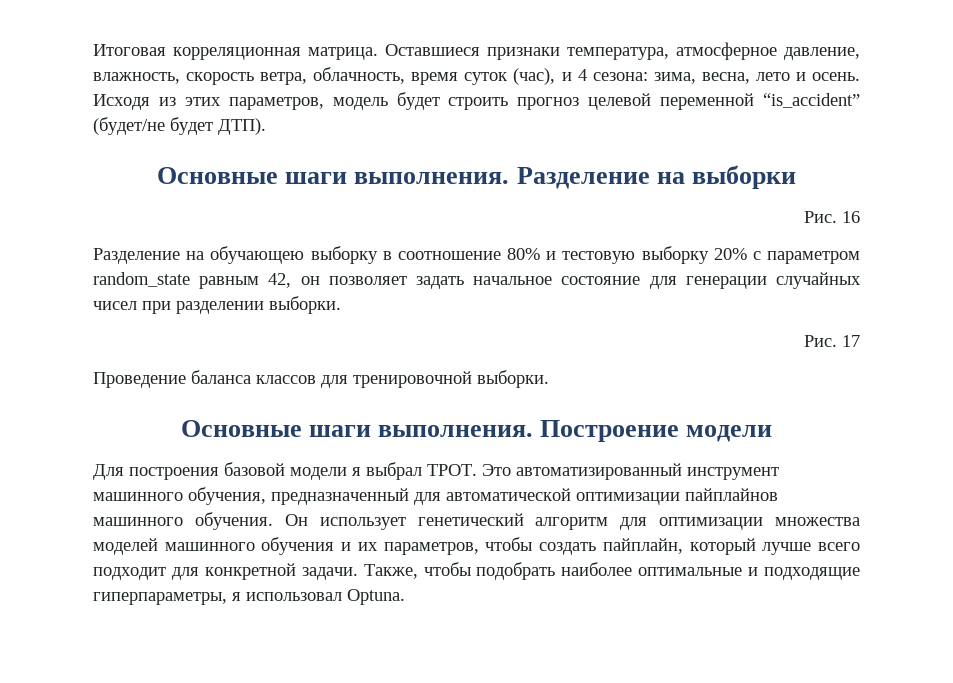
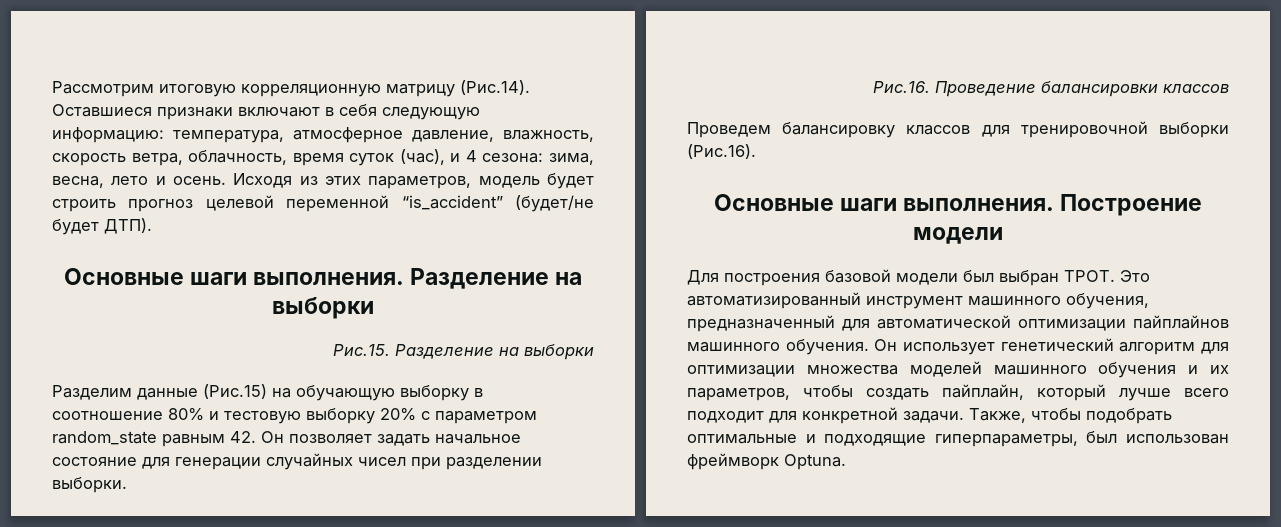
- Итоговая корреляционная матрица. Оставшиеся признаки температура, атмосферное давление, влажность, скорость ветра, облачность, время суток (час), и 4 сезона: зима, весна, лето и осень.
+ Рассмотрим итоговую корреляционную матрицу (Рис.14). Оставшиеся признаки включают в себя следующую информацию: температура, атмосферное давление, влажность, скорость ветра, облачность, время суток (час), и 4 сезона: зима, весна, лето и осень.
- Рис. 16
- Разделение на обучающею выборку в соотношение 80% и тестовую выборку 20% с параметром random_state равным 42, он позволяет задать начальное состояние для генерации случайных чисел при разделении выборки.
+ Рис.15. Разделение на выборки
+ Разделим данные (Рис.15) на обучающую выборку в соотношение 80% и тестовую выборку 20% с параметром random_state равным 42. Он позволяет задать начальное состояние для генерации случайных чисел при разделении выборки.
- Рис. 17
- Проведение баланса классов для тренировочной выборки.
+ Рис.16. Проведение балансировки классов
+ Проведем балансировку классов для тренировочной выборки (Рис.16).
- Для построения базовой модели я выбрал TPOT.
+ Для построения базовой модели был выбран TPOT.
- Также, чтобы подобрать наиболее оптимальные и подходящие гиперпараметры, я использовал Optuna.
+ Также, чтобы подобрать оптимальные и подходящие гиперпараметры, был использован фреймворк Optuna.

